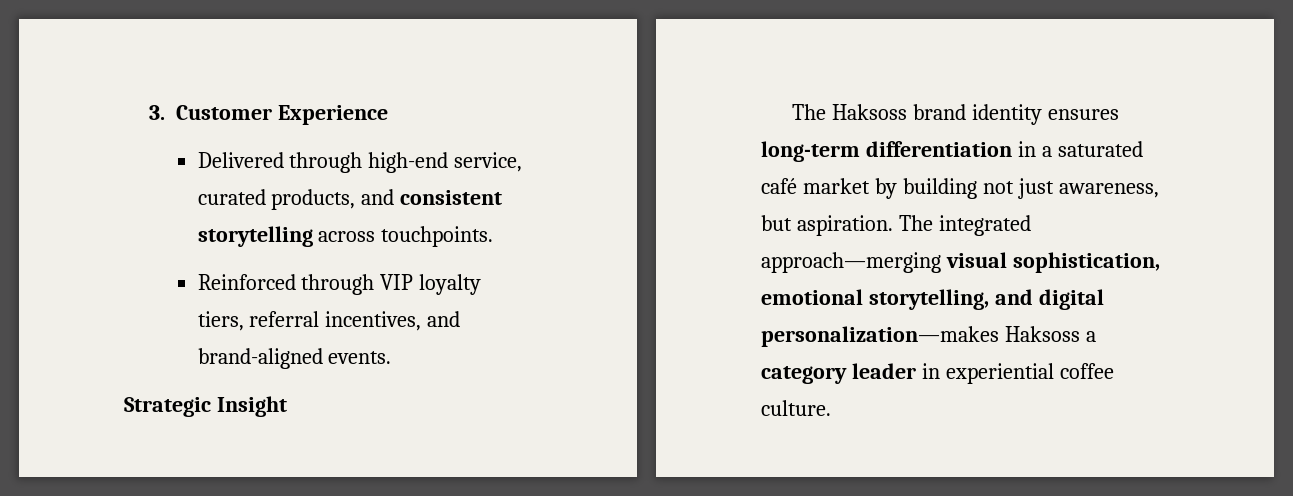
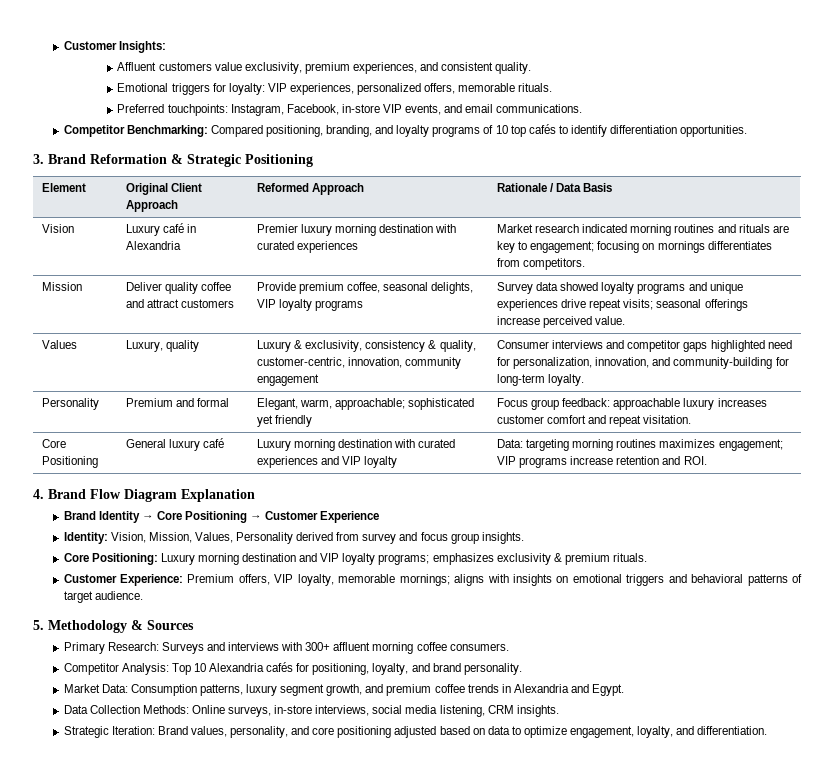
- 3. Customer Experience
- Delivered through high-end service, curated products, and consistent storytelling across touchpoints.
- Reinforced through VIP loyalty tiers, referral incentives, and brand-aligned events.
- Strategic Insight
- The Haksoss brand identity ensures long-term differentiation in a saturated café market by building not just awareness, but aspiration. The integrated approach—merging visual sophistication, emotional storytelling, and digital personalization—makes Haksoss a category leader in experiential coffee culture.
+ Customer Insights:
+ Affluent customers value exclusivity, premium experiences, and consistent quality.
+ Emotional triggers for loyalty: VIP experiences, personalized offers, memorable rituals.
+ Preferred touchpoints: Instagram, Facebook, in-store VIP events, and email communications.
+ Competitor Benchmarking: Compared positioning, branding, and loyalty programs of 10 top cafés to identify differentiation opportunities.
+ 3. Brand Reformation & Strategic Positioning
+ Element | Original Client Approach | Reformed Approach | Rationale / Data Basis
+ Vision | Luxury café in Alexandria | Premier luxury morning destination with curated experiences | Market research indicated morning routines and rituals are key to engagement; focusing on mornings differentiates from competitors.
+ Mission | Deliver quality coffee and attract customers | Provide premium coffee, seasonal delights, VIP loyalty programs | Survey data showed loyalty programs and unique experiences drive repeat visits; seasonal offerings increase perceived value.
+ Values | Luxury, quality | Luxury & exclusivity, consistency & quality, customer-centric, innovation, community engagement | Consumer interviews and competitor gaps highlighted need for personalization, innovation, and community-building for long-term loyalty.
+ Personality | Premium and formal | Elegant, warm, approachable; sophisticated yet friendly | Focus group feedback: approachable luxury increases customer comfort and repeat visitation.
+ Core Positioning | General luxury café | Luxury morning destination with curated experiences and VIP loyalty | Data: targeting morning routines maximizes engagement; VIP programs increase retention and ROI.
+ 4. Brand Flow Diagram Explanation
+ Brand Identity → Core Positioning → Customer Experience
+ Identity: Vision, Mission, Values, Personality derived from survey and focus group insights.
+ Core Positioning: Luxury morning destination and VIP loyalty programs; emphasizes exclusivity & premium rituals.
+ Customer Experience: Premium offers, VIP loyalty, memorable mornings; aligns with insights on emotional triggers and behavioral patterns of target audience.
+ 5. Methodology & Sources
+ Primary Research: Surveys and interviews with 300+ affluent morning coffee consumers.
+ Competitor Analysis: Top 10 Alexandria cafés for positioning, loyalty, and brand personality.
+ Market Data: Consumption patterns, luxury segment growth, and premium coffee trends in Alexandria and Egypt.
+ Data Collection Methods: Online surveys, in-store interviews, social media listening, CRM insights.
+ Strategic Iteration: Brand values, personality, and core positioning adjusted based on data to optimize engagement, loyalty, and differentiation.

